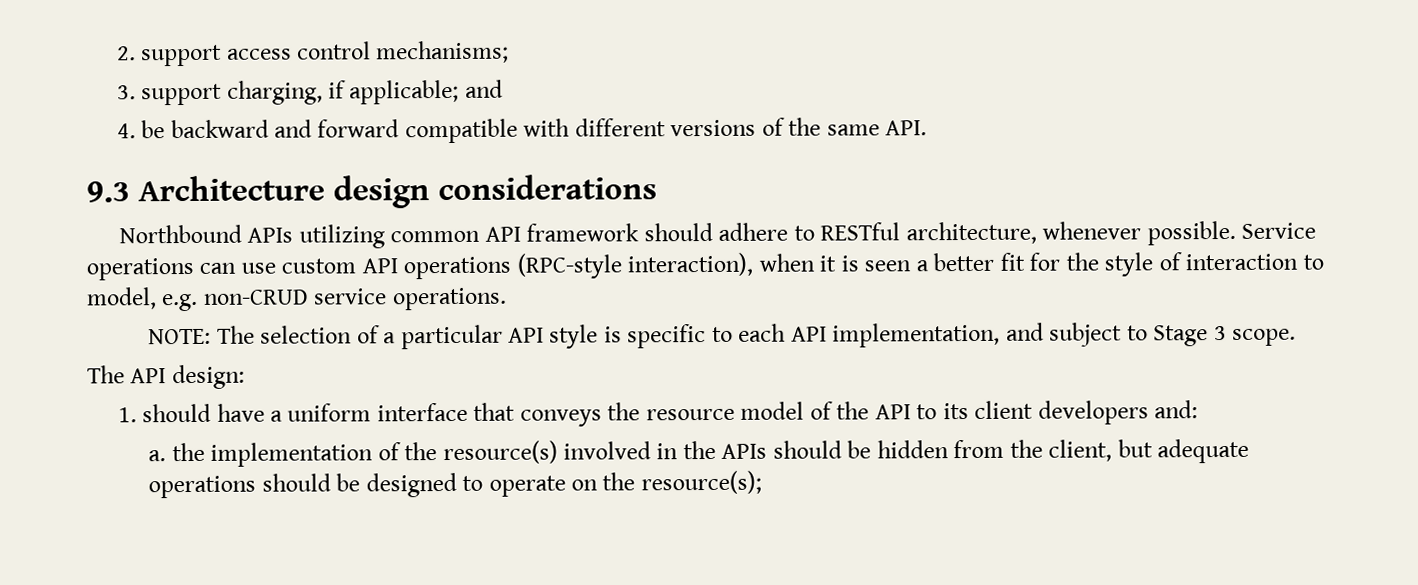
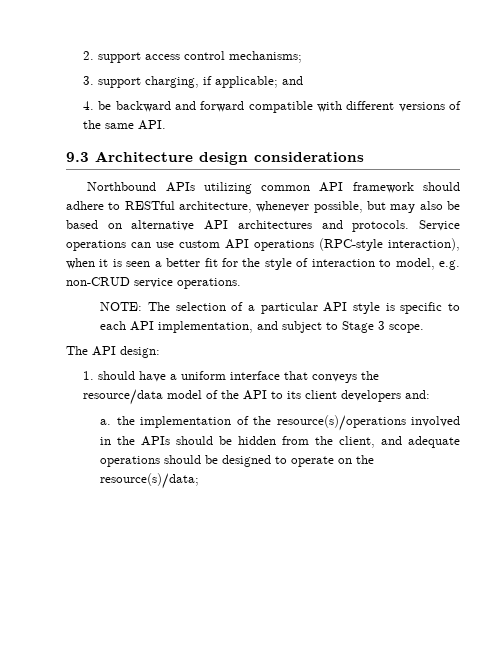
- Northbound APIs utilizing common API framework should adhere to RESTful architecture, whenever possible.
+ Northbound APIs utilizing common API framework should adhere to RESTful architecture, whenever possible, but may also be based on alternative API architectures and protocols.
- 1. should have a uniform interface that conveys the resource model of the API to its client developers and:
+ 1. should have a uniform interface that conveys the resource/data model of the API to its client developers and:
- a. the implementation of the resource(s) involved in the APIs should be hidden from the client, but adequate operations should be designed to operate on the resource(s);
+ a. the implementation of the resource(s)/operations involved in the APIs should be hidden from the client, and adequate operations should be designed to operate on the resource(s)/data;

